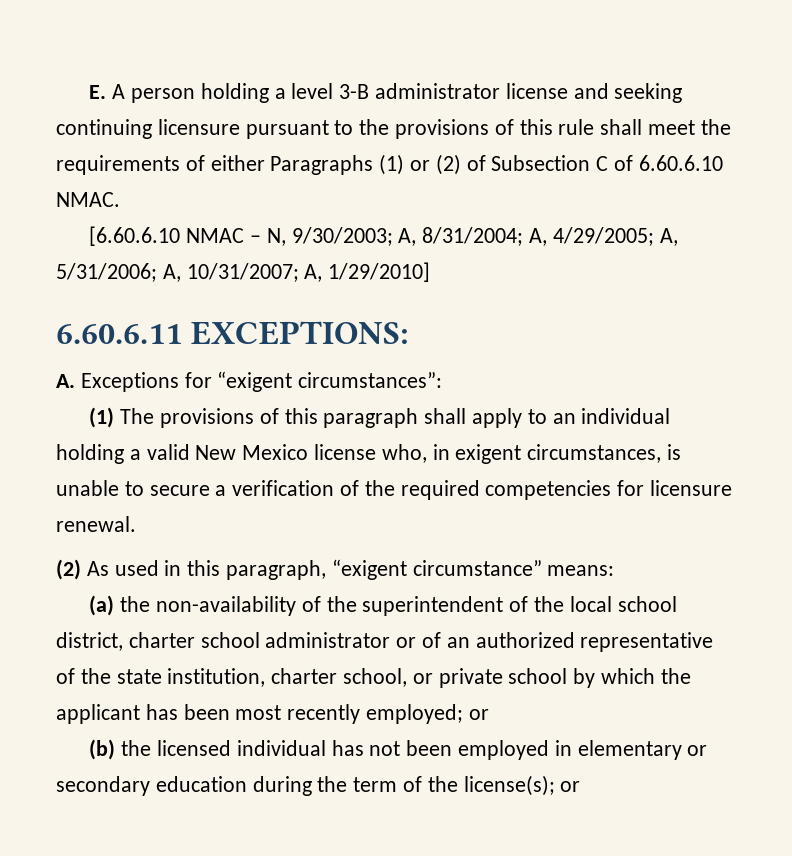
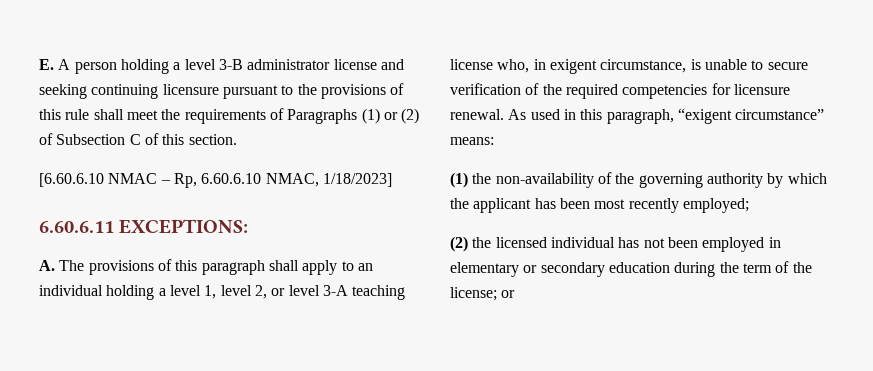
- E. A person holding a level 3-B administrator license and seeking continuing licensure pursuant to the provisions of this rule shall meet the requirements of either Paragraphs (1) or (2) of Subsection C of 6.60.6.10 NMAC.
+ E. A person holding a level 3-B administrator license and seeking continuing licensure pursuant to the provisions of this rule shall meet the requirements of Paragraphs (1) or (2) of Subsection C of this section.
- [6.60.6.10 NMAC – N, 9/30/2003; A, 8/31/2004; A, 4/29/2005; A, 5/31/2006; A, 10/31/2007; A, 1/29/2010]
+ [6.60.6.10 NMAC – Rp, 6.60.6.10 NMAC, 1/18/2023]
  6.60.6.11 EXCEPTIONS:
- A. Exceptions for “exigent circumstances”:
- (1) The provisions of this paragraph shall apply to an individual holding a valid New Mexico license who, in exigent circumstances, is unable to secure a verification of the required competencies for licensure renewal.
- (2) As used in this paragraph, “exigent circumstance” means:
+ A. The provisions of this paragraph shall apply to an individual holding a level 1, level 2, or level 3-A teaching license who, in exigent circumstance, is unable to secure verification of the required competencies for licensure renewal. As used in this paragraph, “exigent circumstance” means:
- (a) the non-availability of the superintendent of the local school district, charter school administrator or of an authorized representative of the state institution, charter school, or private school by which the applicant has been most recently employed; or
- (b) the licensed individual has not been employed in elementary or secondary education during the term of the license(s); or
+ (1) the non-availability of the governing authority by which the applicant has been most recently employed;
+ (2) the licensed individual has not been employed in elementary or secondary education during the term of the license; or

